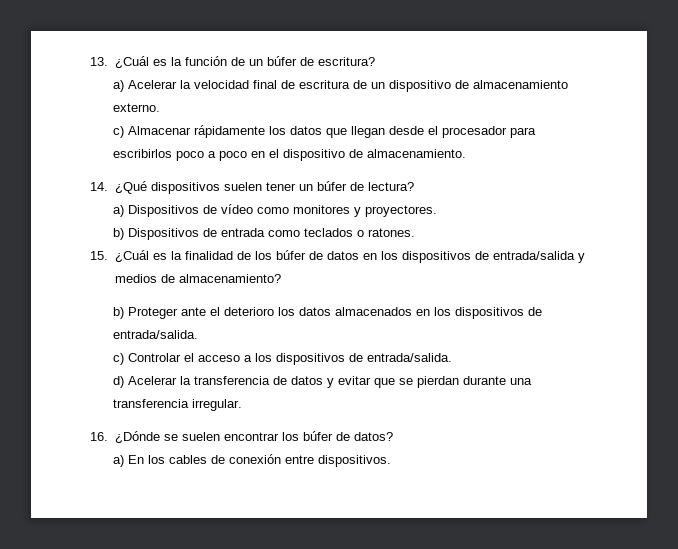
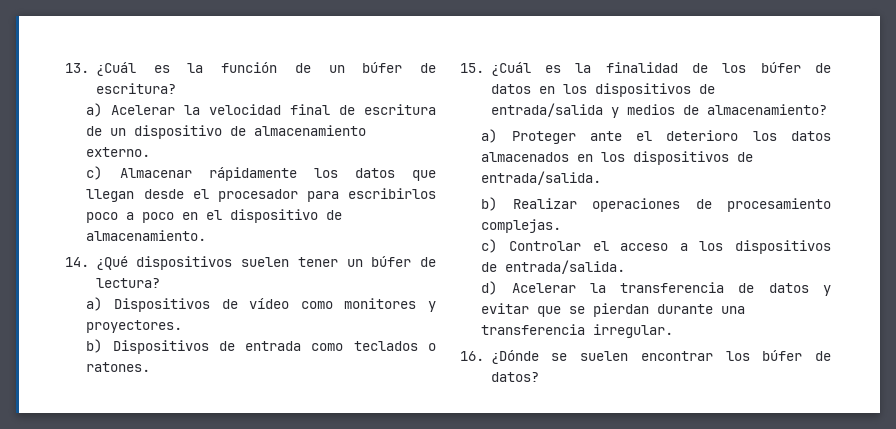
- b) Proteger ante el deterioro los datos almacenados en los dispositivos de entrada/salida.
+ a) Proteger ante el deterioro los datos almacenados en los dispositivos de entrada/salida.
+ b) Realizar operaciones de procesamiento complejas.
- a) En los cables de conexión entre dispositivos.

